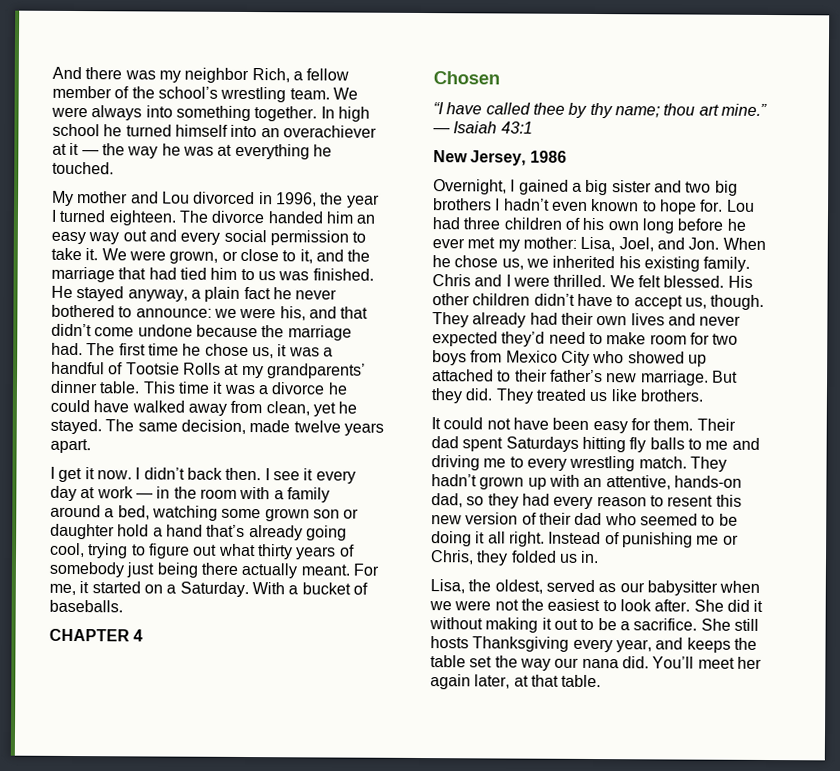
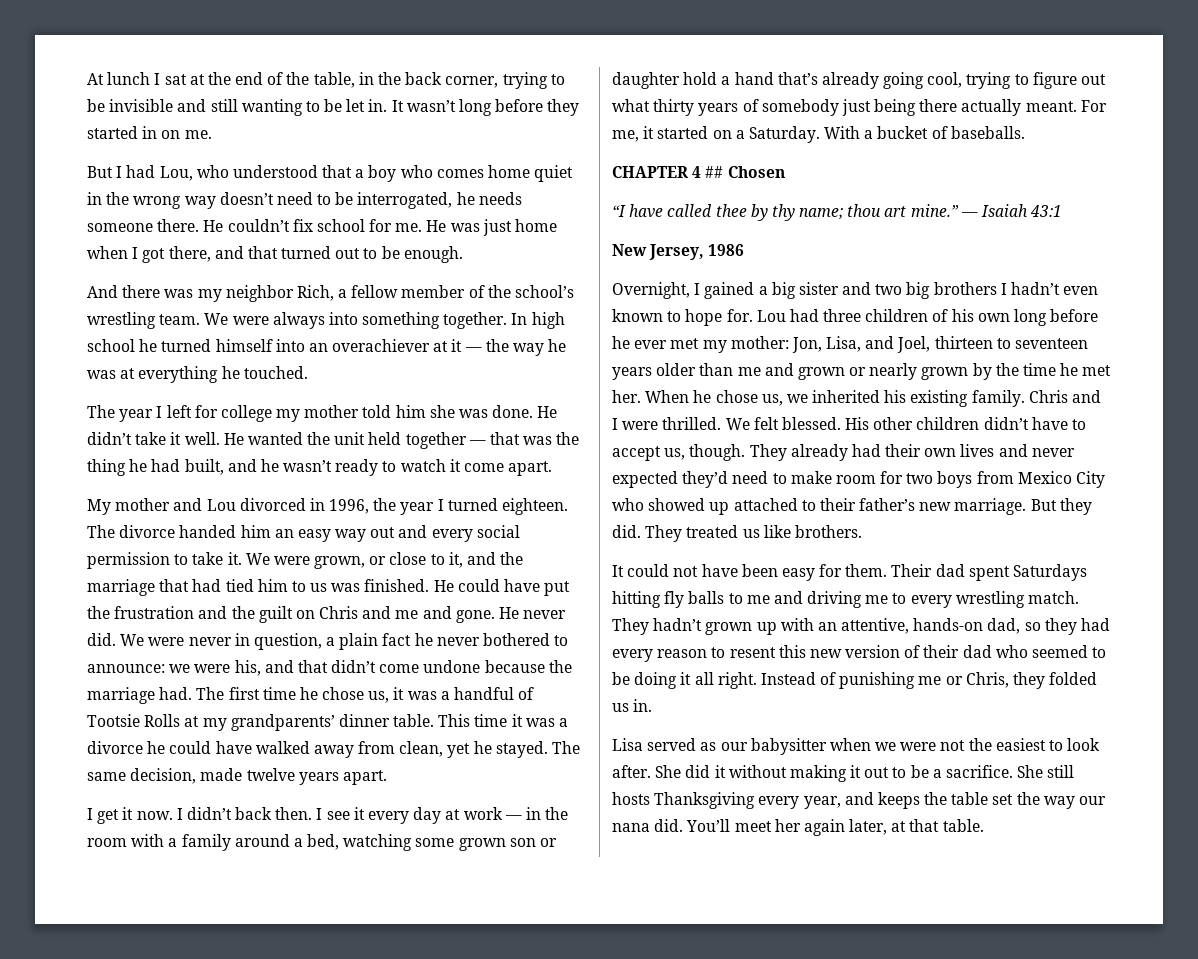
+ At lunch I sat at the end of the table, in the back corner, trying to be invisible and still wanting to be let in. It wasn’t long before they started in on me.
+ But I had Lou, who understood that a boy who comes home quiet in the wrong way doesn’t need to be interrogated, he needs someone there. He couldn’t fix school for me. He was just home when I got there, and that turned out to be enough.
+ The year I left for college my mother told him she was done. He didn’t take it well. He wanted the unit held together — that was the thing he had built, and he wasn’t ready to watch it come apart.
- He stayed anyway, a plain fact he never bothered to announce: we were his, and that didn’t come undone because the marriage had.
+ He could have put the frustration and the guilt on Chris and me and gone. He never did. We were never in question, a plain fact he never bothered to announce: we were his, and that didn’t come undone because the marriage had.
- CHAPTER 4
- Chosen
+ CHAPTER 4 ## Chosen
- Lou had three children of his own long before he ever met my mother: Lisa, Joel, and Jon. When he chose us, we inherited his existing family.
+ Lou had three children of his own long before he ever met my mother: Jon, Lisa, and Joel, thirteen to seventeen years older than me and grown or nearly grown by the time he met her. When he chose us, we inherited his existing family.
- Lisa, the oldest, served as our babysitter when we were not the easiest to look after.
+ Lisa served as our babysitter when we were not the easiest to look after.

